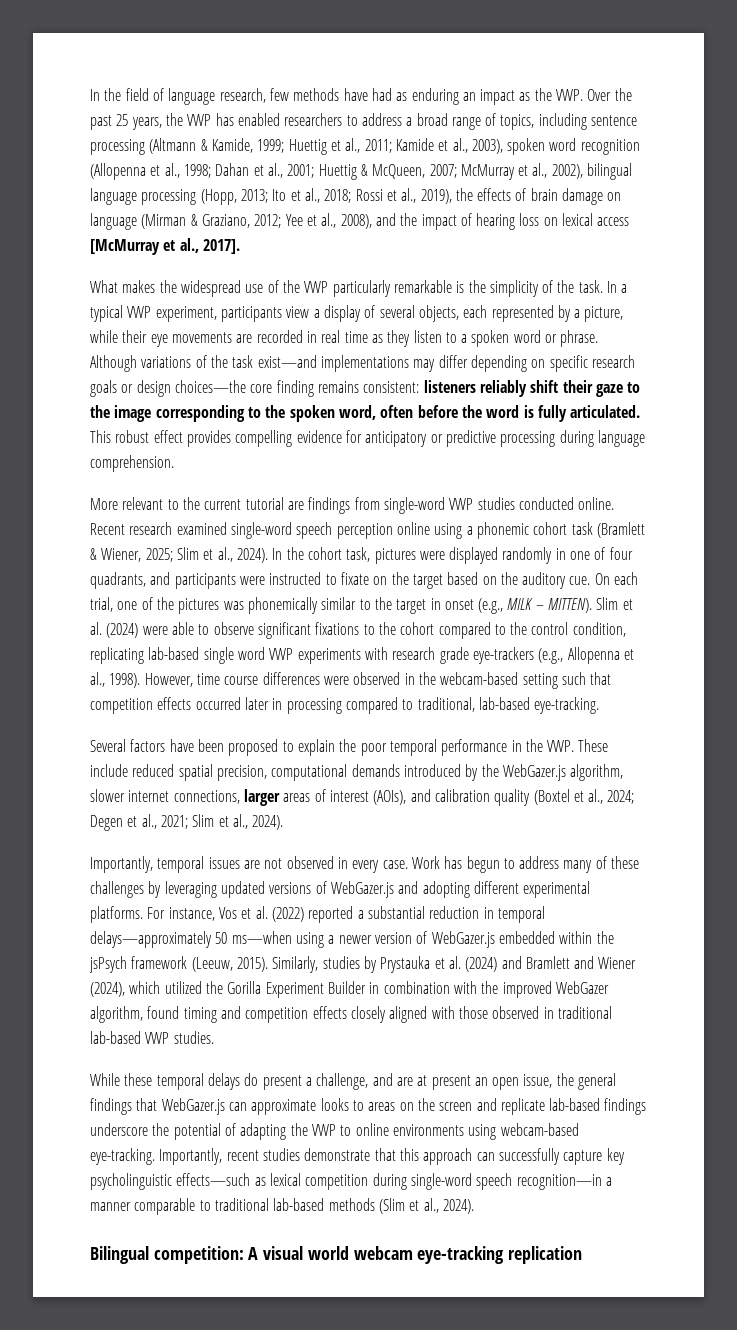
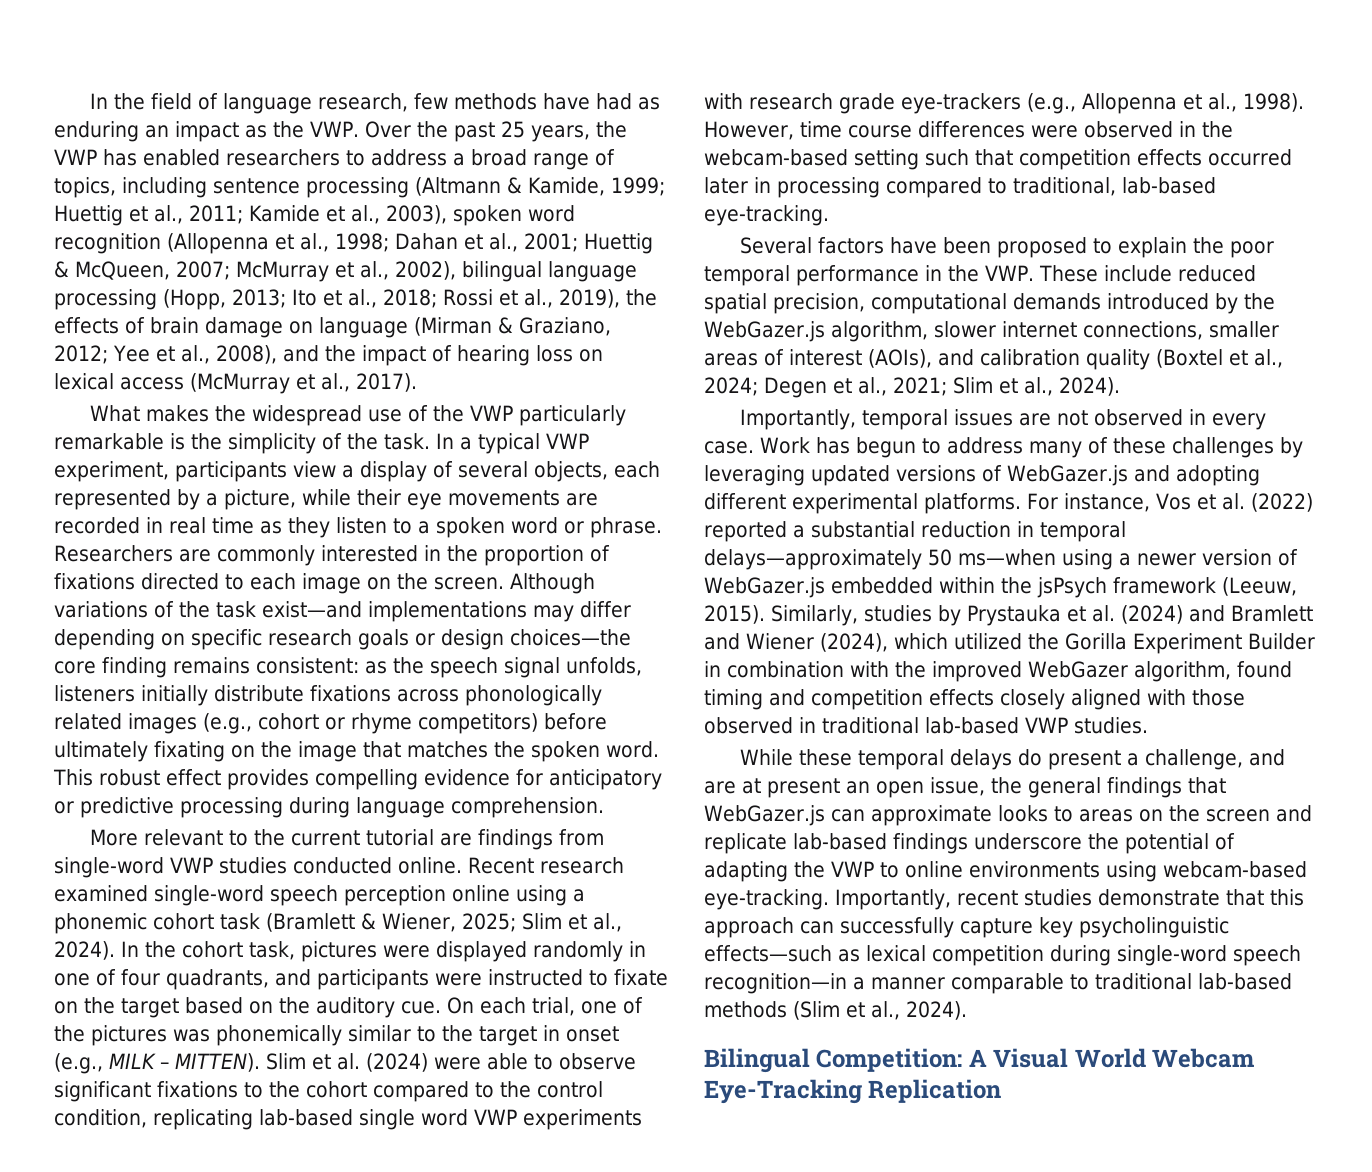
- Yee et al., 2008), and the impact of hearing loss on lexical access [McMurray et al., 2017].
+ Yee et al., 2008), and the impact of hearing loss on lexical access (McMurray et al., 2017).
+ Researchers are commonly interested in the proportion of fixations directed to each image on the screen.
- Although variations of the task exist—and implementations may differ depending on specific research goals or design choices—the core finding remains consistent: listeners reliably shift their gaze to the image corresponding to the spoken word, often before the word is fully articulated.
+ Although variations of the task exist—and implementations may differ depending on specific research goals or design choices—the core finding remains consistent: as the speech signal unfolds, listeners initially distribute fixations across phonologically related images (e.g., cohort or rhyme competitors) before ultimately fixating on the image that matches the spoken word.
- Several factors have been proposed to explain the poor temporal performance in the VWP. These include reduced spatial precision, computational demands introduced by the WebGazer.js algorithm, slower internet connections, larger areas of interest (AOIs), and calibration quality (Boxtel et al., 2024; Degen et al., 2021; Slim et al., 2024).
+ Several factors have been proposed to explain the poor temporal performance in the VWP. These include reduced spatial precision, computational demands introduced by the WebGazer.js algorithm, slower internet connections, smaller areas of interest (AOIs), and calibration quality (Boxtel et al., 2024; Degen et al., 2021; Slim et al., 2024).
- Bilingual competition: A visual world webcam eye-tracking replication
+ Bilingual Competition: A Visual World Webcam Eye-Tracking Replication

